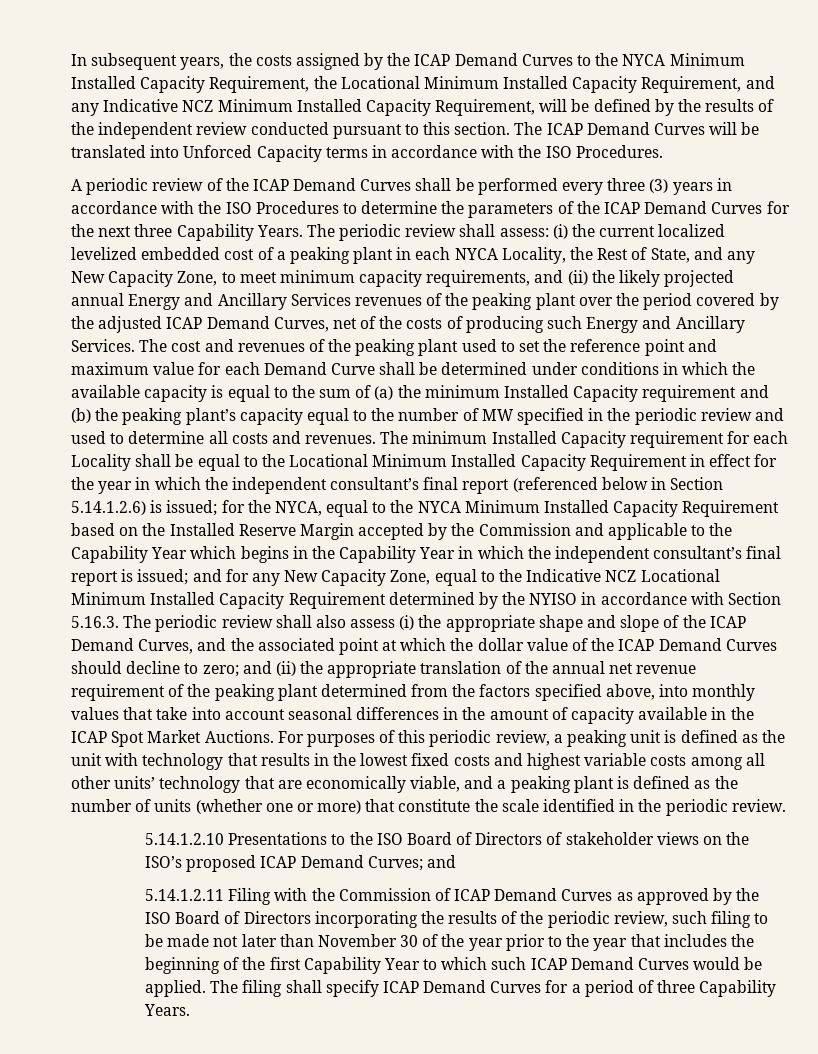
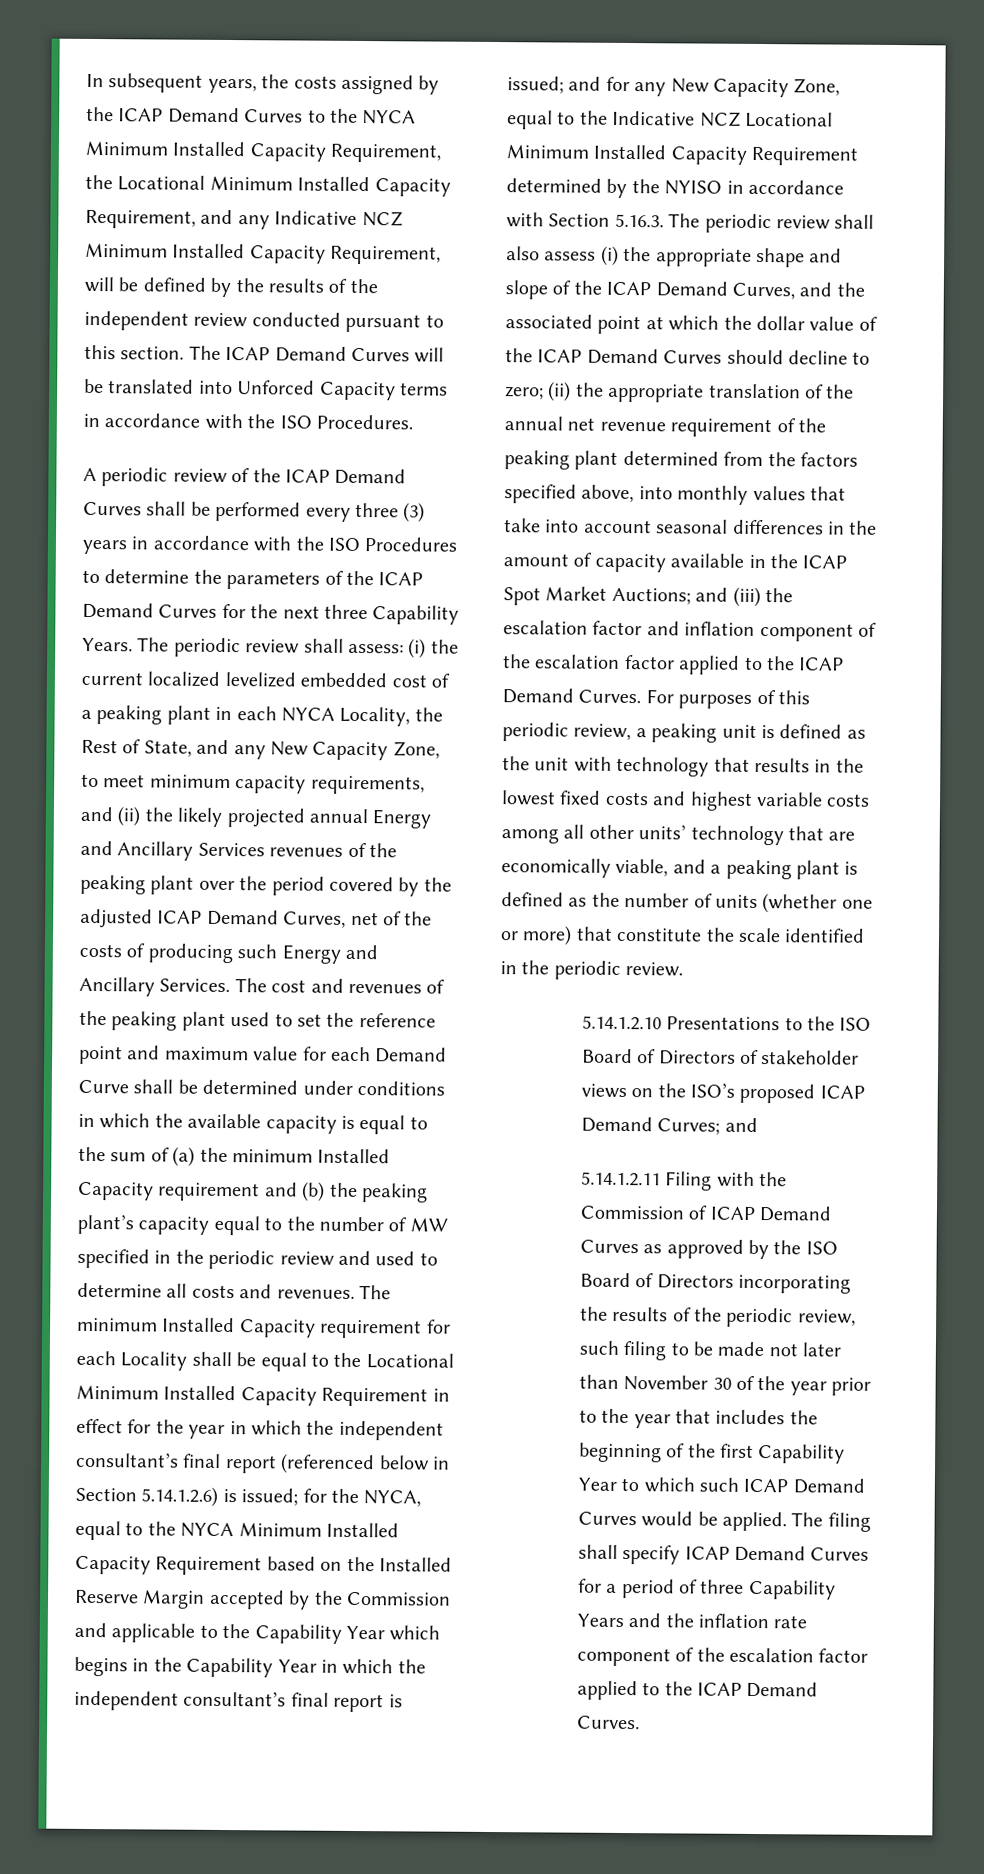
- and (ii) the appropriate translation of the annual net revenue requirement of the peaking plant determined from the factors specified above, into monthly values that take into account seasonal differences in the amount of capacity available in the ICAP Spot Market Auctions.
+ (ii) the appropriate translation of the annual net revenue requirement of the peaking plant determined from the factors specified above, into monthly values that take into account seasonal differences in the amount of capacity available in the ICAP Spot Market Auctions; and (iii) the escalation factor and inflation component of the escalation factor applied to the ICAP Demand Curves.
- The filing shall specify ICAP Demand Curves for a period of three Capability Years.
+ The filing shall specify ICAP Demand Curves for a period of three Capability Years and the inflation rate component of the escalation factor applied to the ICAP Demand Curves.

